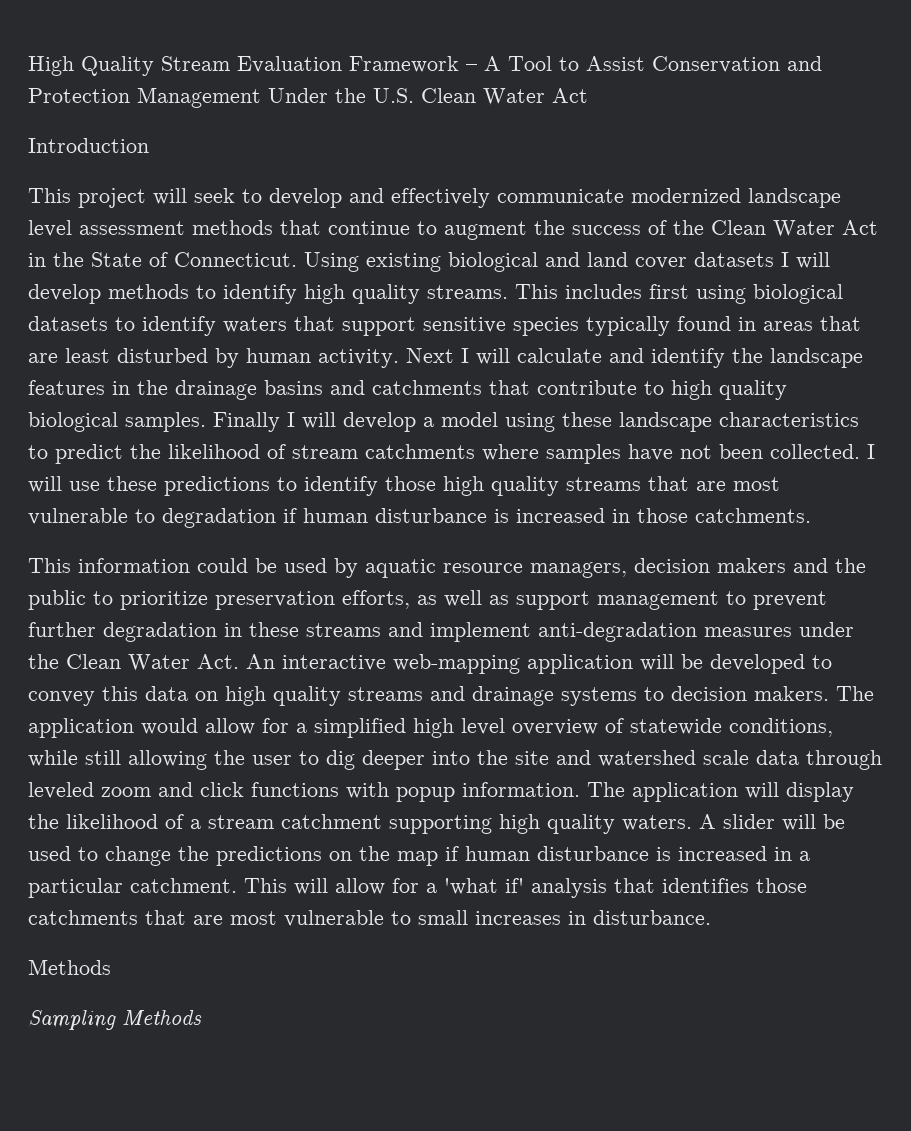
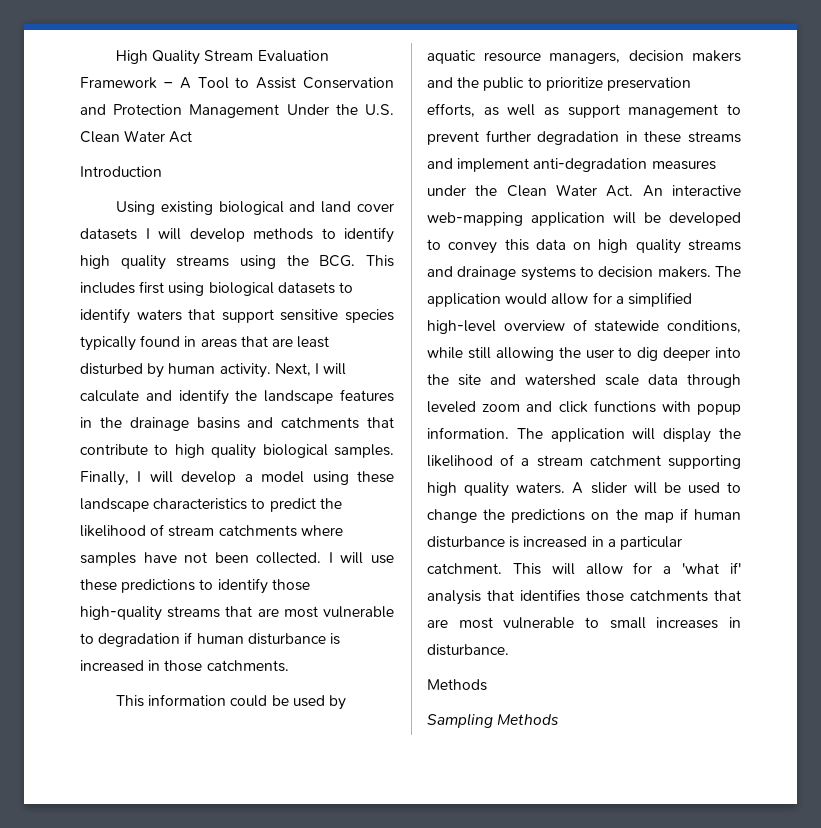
- This project will seek to develop and effectively communicate modernized landscape level assessment methods that continue to augment the success of the Clean Water Act in the State of Connecticut. Using existing biological and land cover datasets I will develop methods to identify high quality streams. This includes first using biological datasets to identify waters that support sensitive species typically found in areas that are least disturbed by human activity.
+ Using existing biological and land cover datasets I will develop methods to identify high quality streams using the BCG. This includes first using biological datasets to identify waters that support sensitive species typically found in areas that are least disturbed by human activity.
- Next I will calculate and identify the landscape features in the drainage basins and catchments that contribute to high quality biological samples.
+ Next, I will calculate and identify the landscape features in the drainage basins and catchments that contribute to high quality biological samples.
- Finally I will develop a model using these landscape characteristics to predict the likelihood of stream catchments where samples have not been collected.
+ Finally, I will develop a model using these landscape characteristics to predict the likelihood of stream catchments where samples have not been collected.
- I will use these predictions to identify those high quality streams that are most vulnerable to degradation if human disturbance is increased in those catchments.
+ I will use these predictions to identify those high-quality streams that are most vulnerable to degradation if human disturbance is increased in those catchments.
- The application would allow for a simplified high level overview of statewide conditions, while still allowing the user to dig deeper into the site and watershed scale data through leveled zoom and click functions with popup information.
+ The application would allow for a simplified high-level overview of statewide conditions, while still allowing the user to dig deeper into the site and watershed scale data through leveled zoom and click functions with popup information.

